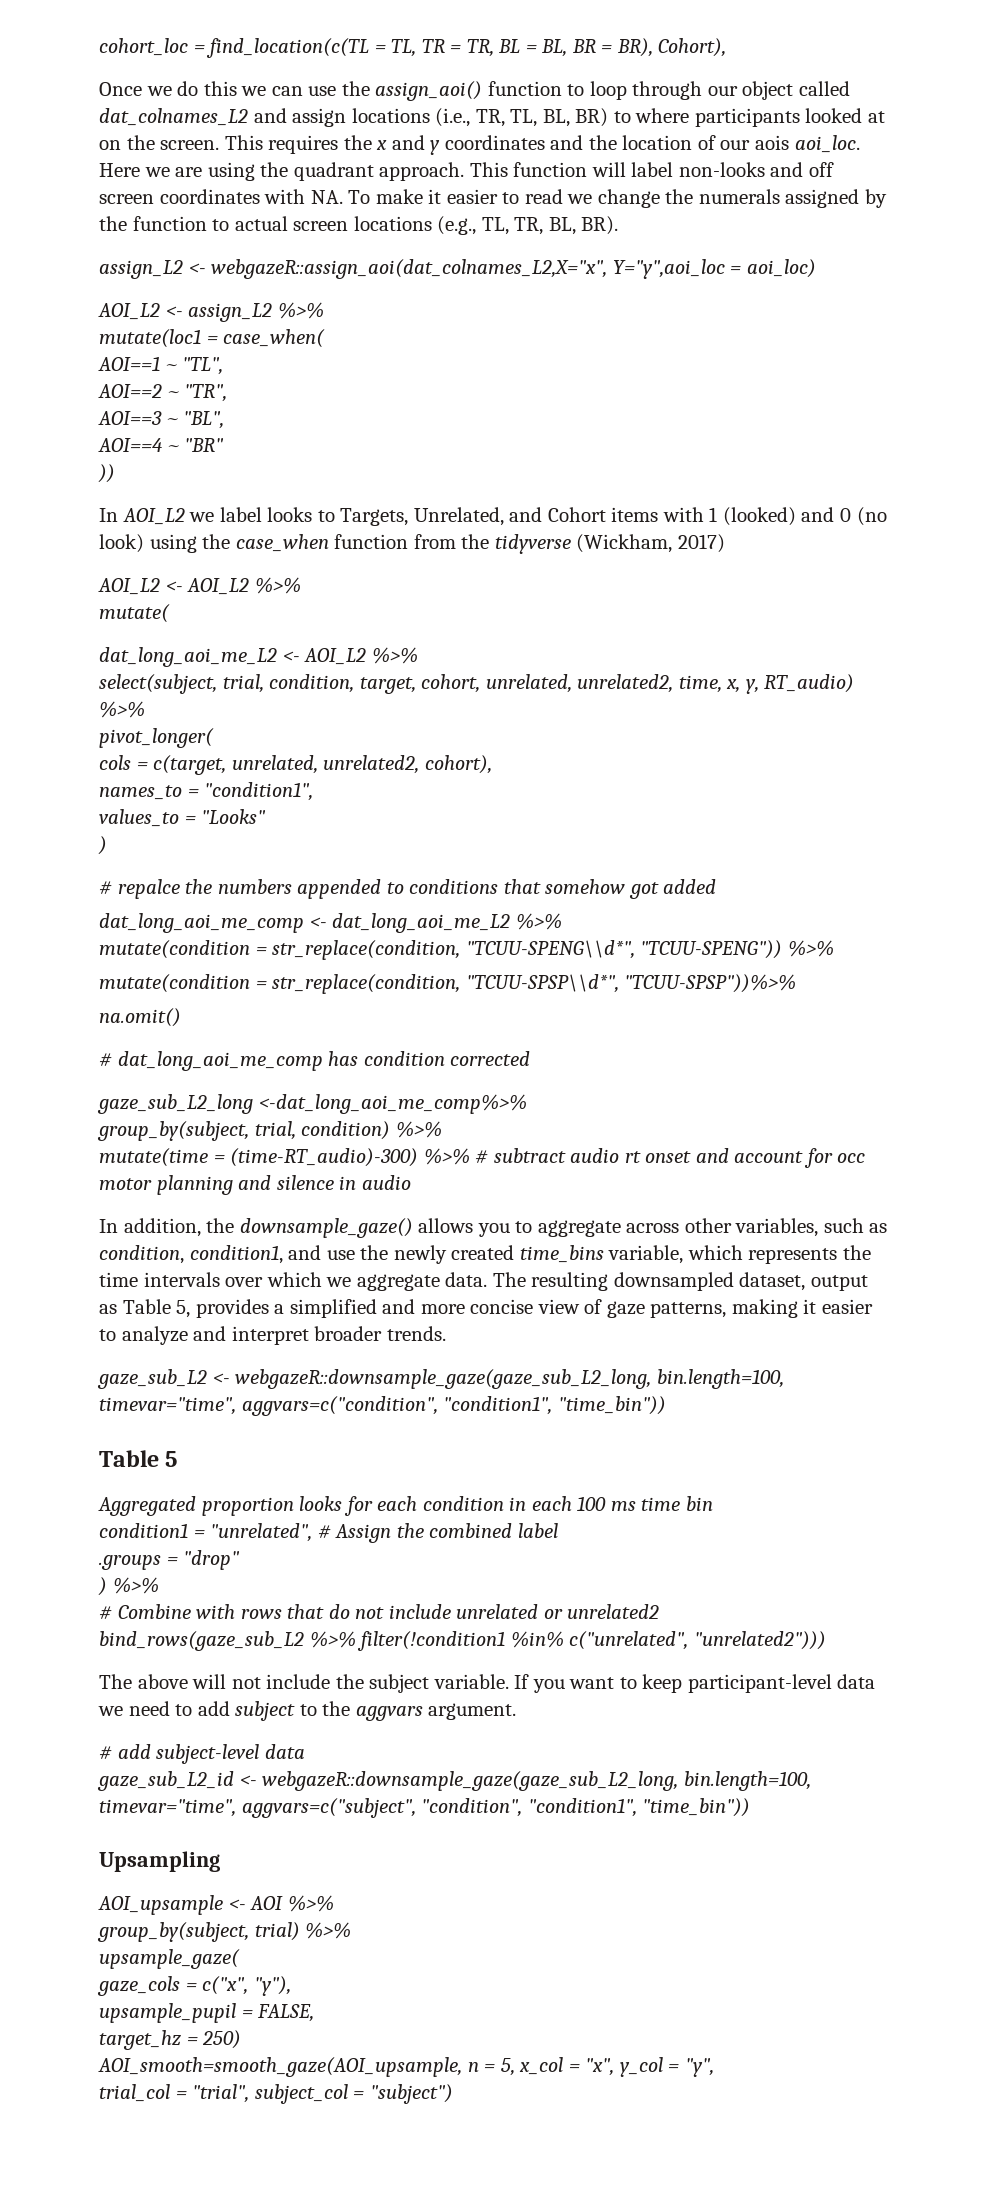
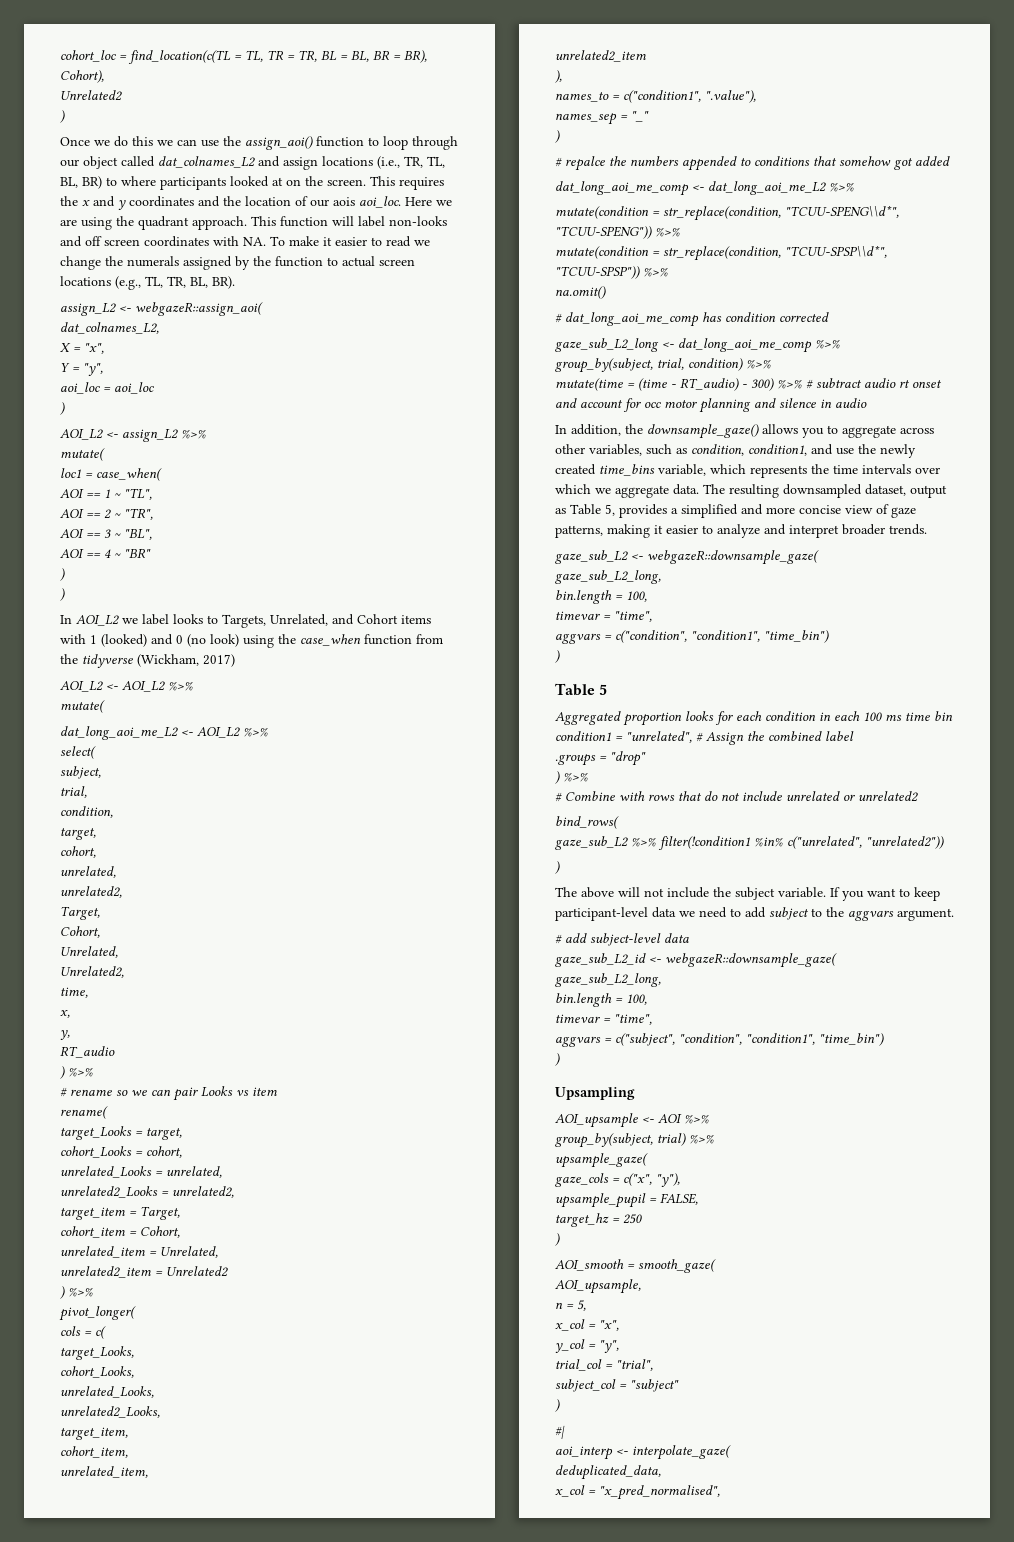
  cohort_loc = find_location(c(TL = TL, TR = TR, BL = BL, BR = BR), Cohort),
+ Unrelated2
+ )
- assign_L2 <- webgazeR::assign_aoi(dat_colnames_L2,X="x", Y="y",aoi_loc = aoi_loc)
+ assign_L2 <- webgazeR::assign_aoi(
+ dat_colnames_L2,
+ X = "x",
+ Y = "y",
+ aoi_loc = aoi_loc
+ )
  AOI_L2 <- assign_L2 %>%
- mutate(loc1 = case_when(
+ mutate(
+ loc1 = case_when(
- AOI==1 ~ "TL",
+ AOI == 1 ~ "TL",
- AOI==2 ~ "TR",
+ AOI == 2 ~ "TR",
- AOI==3 ~ "BL",
+ AOI == 3 ~ "BL",
- AOI==4 ~ "BR"
- ))
+ AOI == 4 ~ "BR"
+ )
+ )
- select(subject, trial, condition, target, cohort, unrelated, unrelated2, time, x, y, RT_audio) %>%
+ select(
+ subject,
+ trial,
+ condition,
+ target,
+ cohort,
+ unrelated,
+ unrelated2,
+ Target,
+ Cohort,
+ Unrelated,
+ Unrelated2,
+ time,
+ x,
+ y,
+ RT_audio
+ ) %>%
+ # rename so we can pair Looks vs item
+ rename(
+ target_Looks = target,
+ cohort_Looks = cohort,
+ unrelated_Looks = unrelated,
+ unrelated2_Looks = unrelated2,
+ target_item = Target,
+ cohort_item = Cohort,
+ unrelated_item = Unrelated,
+ unrelated2_item = Unrelated2
+ ) %>%
  pivot_longer(
- cols = c(target, unrelated, unrelated2, cohort),
- names_to = "condition1",
- values_to = "Looks"
+ cols = c(
+ target_Looks,
+ cohort_Looks,
+ unrelated_Looks,
+ unrelated2_Looks,
+ target_item,
+ cohort_item,
+ unrelated_item,
+ unrelated2_item
+ ),
+ names_to = c("condition1", ".value"),
+ names_sep = "_"
- mutate(condition = str_replace(condition, "TCUU-SPSP\\d*", "TCUU-SPSP"))%>%
+ mutate(condition = str_replace(condition, "TCUU-SPSP\\d*", "TCUU-SPSP")) %>%
- gaze_sub_L2_long <-dat_long_aoi_me_comp%>%
+ gaze_sub_L2_long <- dat_long_aoi_me_comp %>%
- mutate(time = (time-RT_audio)-300) %>% # subtract audio rt onset and account for occ motor planning and silence in audio
+ mutate(time = (time - RT_audio) - 300) %>% # subtract audio rt onset and account for occ motor planning and silence in audio
- gaze_sub_L2 <- webgazeR::downsample_gaze(gaze_sub_L2_long, bin.length=100, timevar="time", aggvars=c("condition", "condition1", "time_bin"))
+ gaze_sub_L2 <- webgazeR::downsample_gaze(
+ gaze_sub_L2_long,
+ bin.length = 100,
+ timevar = "time",
+ aggvars = c("condition", "condition1", "time_bin")
+ )
- bind_rows(gaze_sub_L2 %>% filter(!condition1 %in% c("unrelated", "unrelated2")))
+ bind_rows(
+ gaze_sub_L2 %>% filter(!condition1 %in% c("unrelated", "unrelated2"))
+ )
- gaze_sub_L2_id <- webgazeR::downsample_gaze(gaze_sub_L2_long, bin.length=100, timevar="time", aggvars=c("subject", "condition", "condition1", "time_bin"))
+ gaze_sub_L2_id <- webgazeR::downsample_gaze(
+ gaze_sub_L2_long,
+ bin.length = 100,
+ timevar = "time",
+ aggvars = c("subject", "condition", "condition1", "time_bin")
+ )
- target_hz = 250)
- AOI_smooth=smooth_gaze(AOI_upsample, n = 5, x_col = "x", y_col = "y",
+ target_hz = 250
+ )
+ AOI_smooth = smooth_gaze(
+ AOI_upsample,
+ n = 5,
+ x_col = "x",
+ y_col = "y",
- trial_col = "trial", subject_col = "subject")
+ trial_col = "trial",
+ subject_col = "subject"
+ )
+ #|
+ aoi_interp <- interpolate_gaze(
+ deduplicated_data,
+ x_col = "x_pred_normalised",

